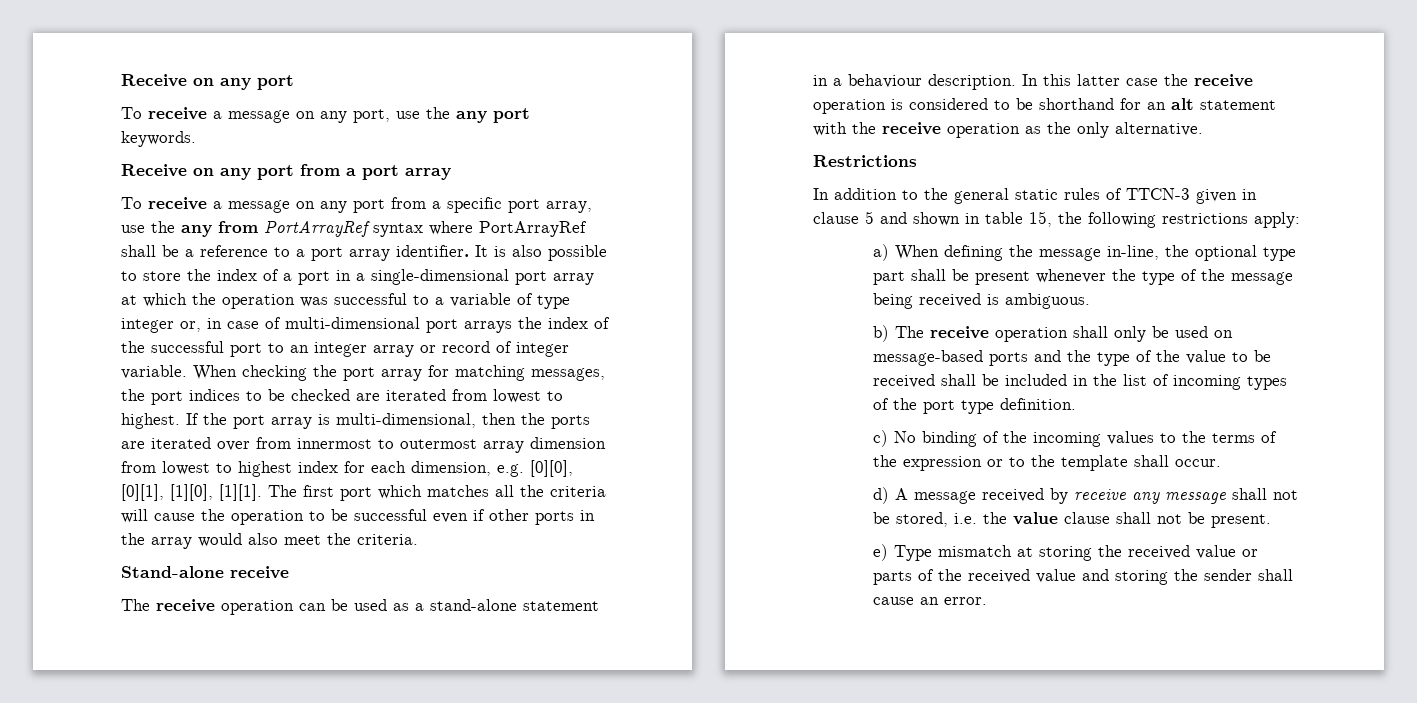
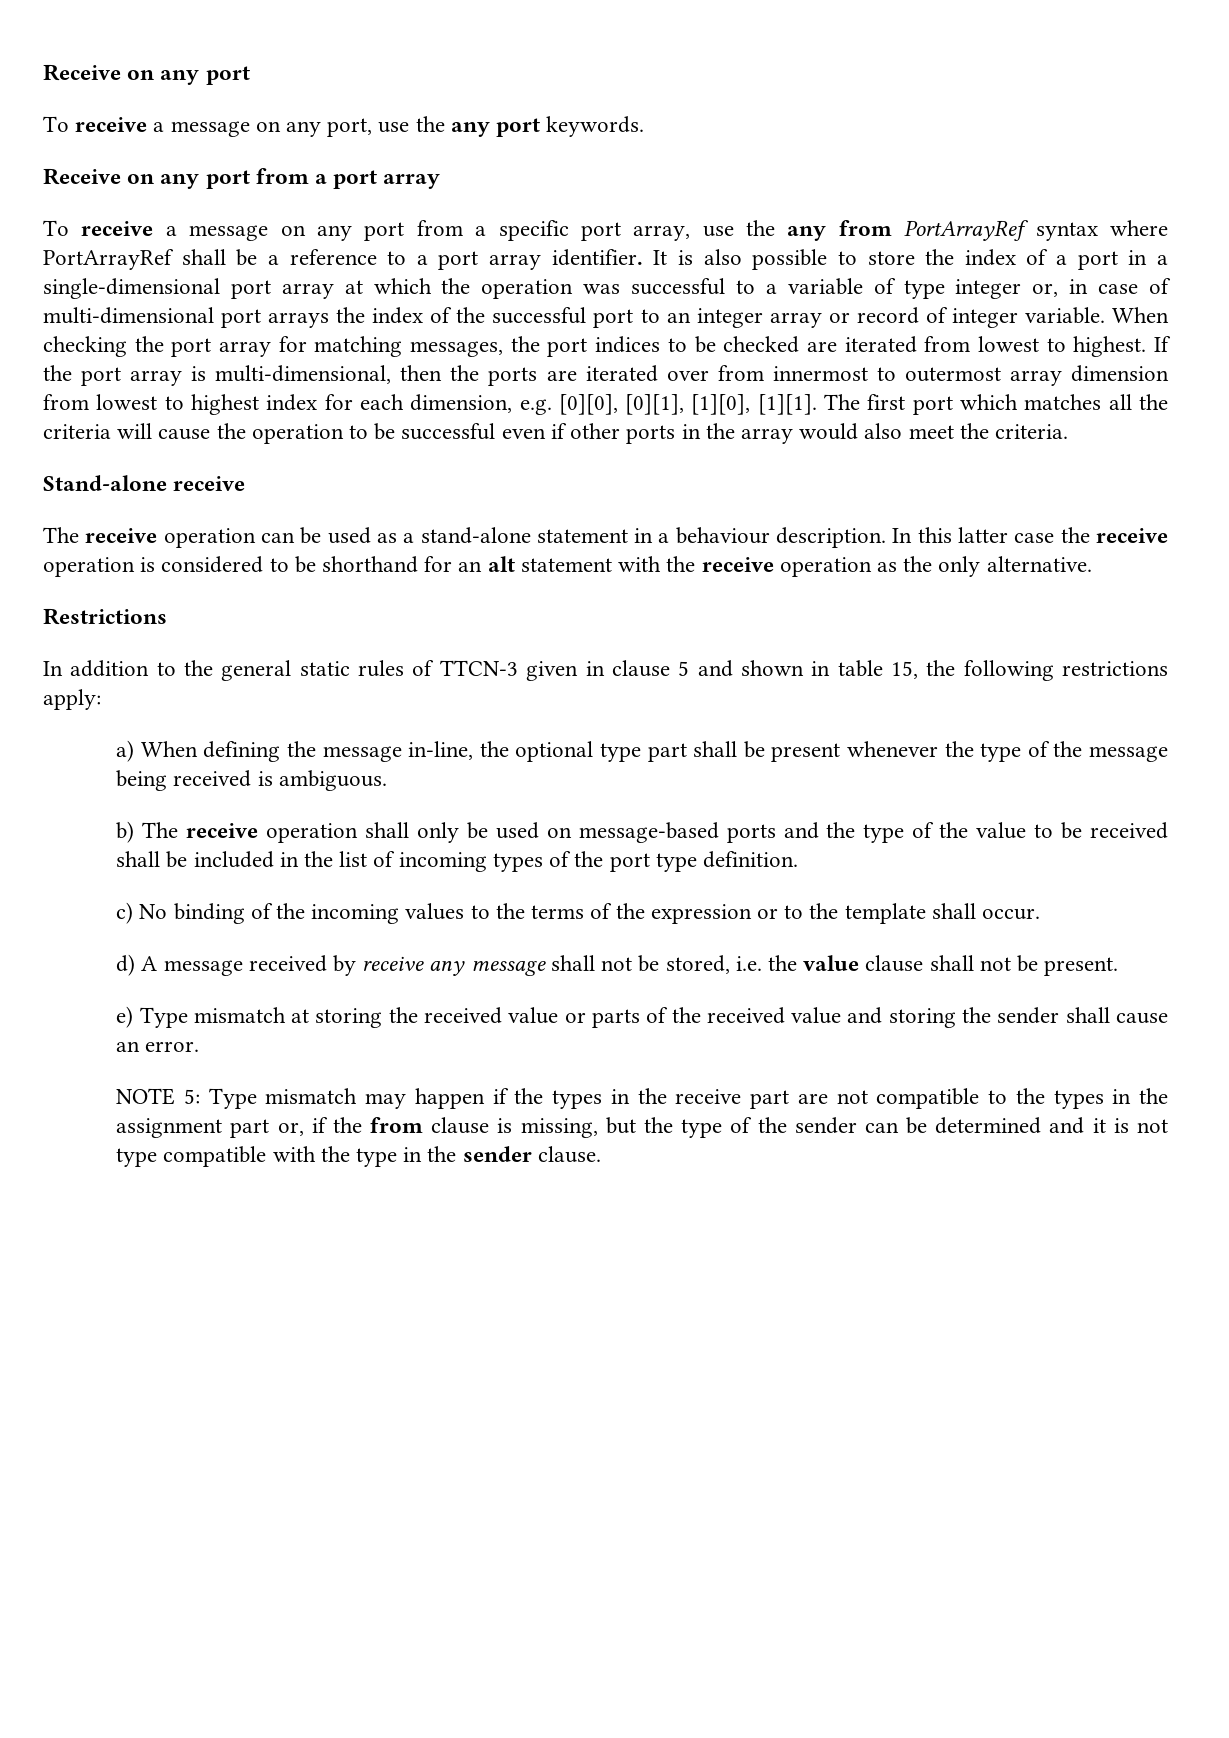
+ NOTE 5: Type mismatch may happen if the types in the receive part are not compatible to the types in the assignment part or, if the from clause is missing, but the type of the sender can be determined and it is not type compatible with the type in the sender clause.

